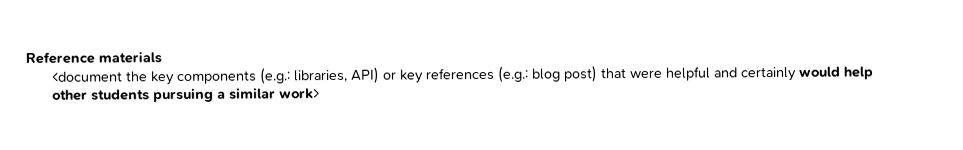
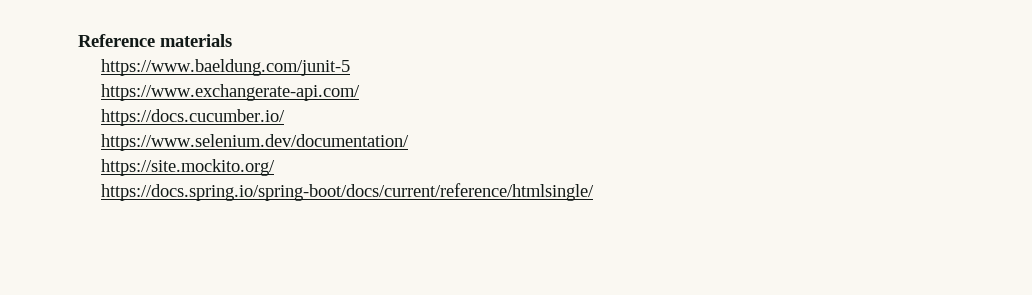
- <document the key components (e.g.: libraries, API) or key references (e.g.: blog post) that were helpful and certainly would help other students pursuing a similar work>
+ https://www.baeldung.com/junit-5
+ https://www.exchangerate-api.com/
+ https://docs.cucumber.io/
+ https://www.selenium.dev/documentation/
+ https://site.mockito.org/
+ https://docs.spring.io/spring-boot/docs/current/reference/htmlsingle/

